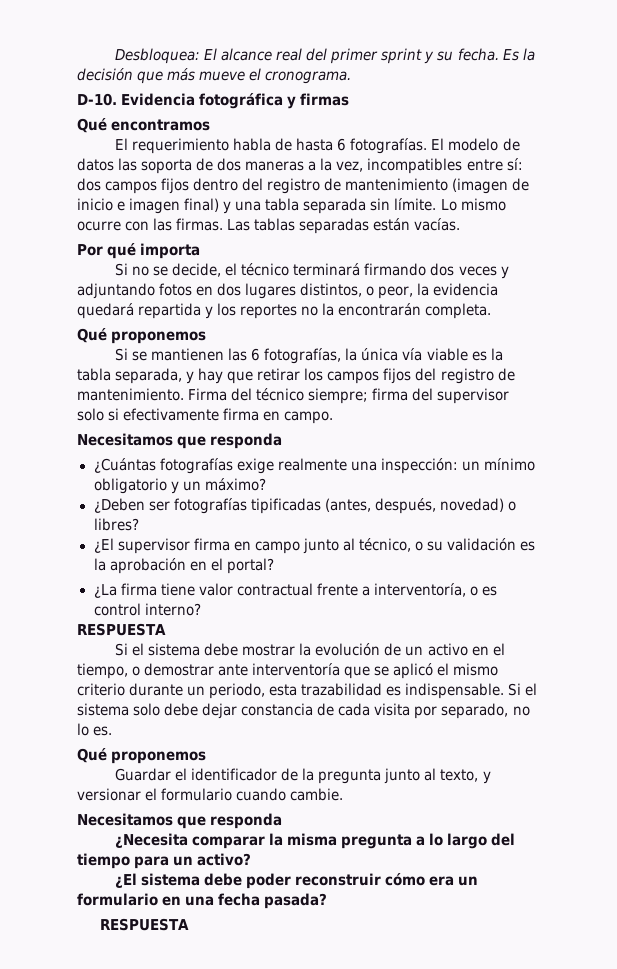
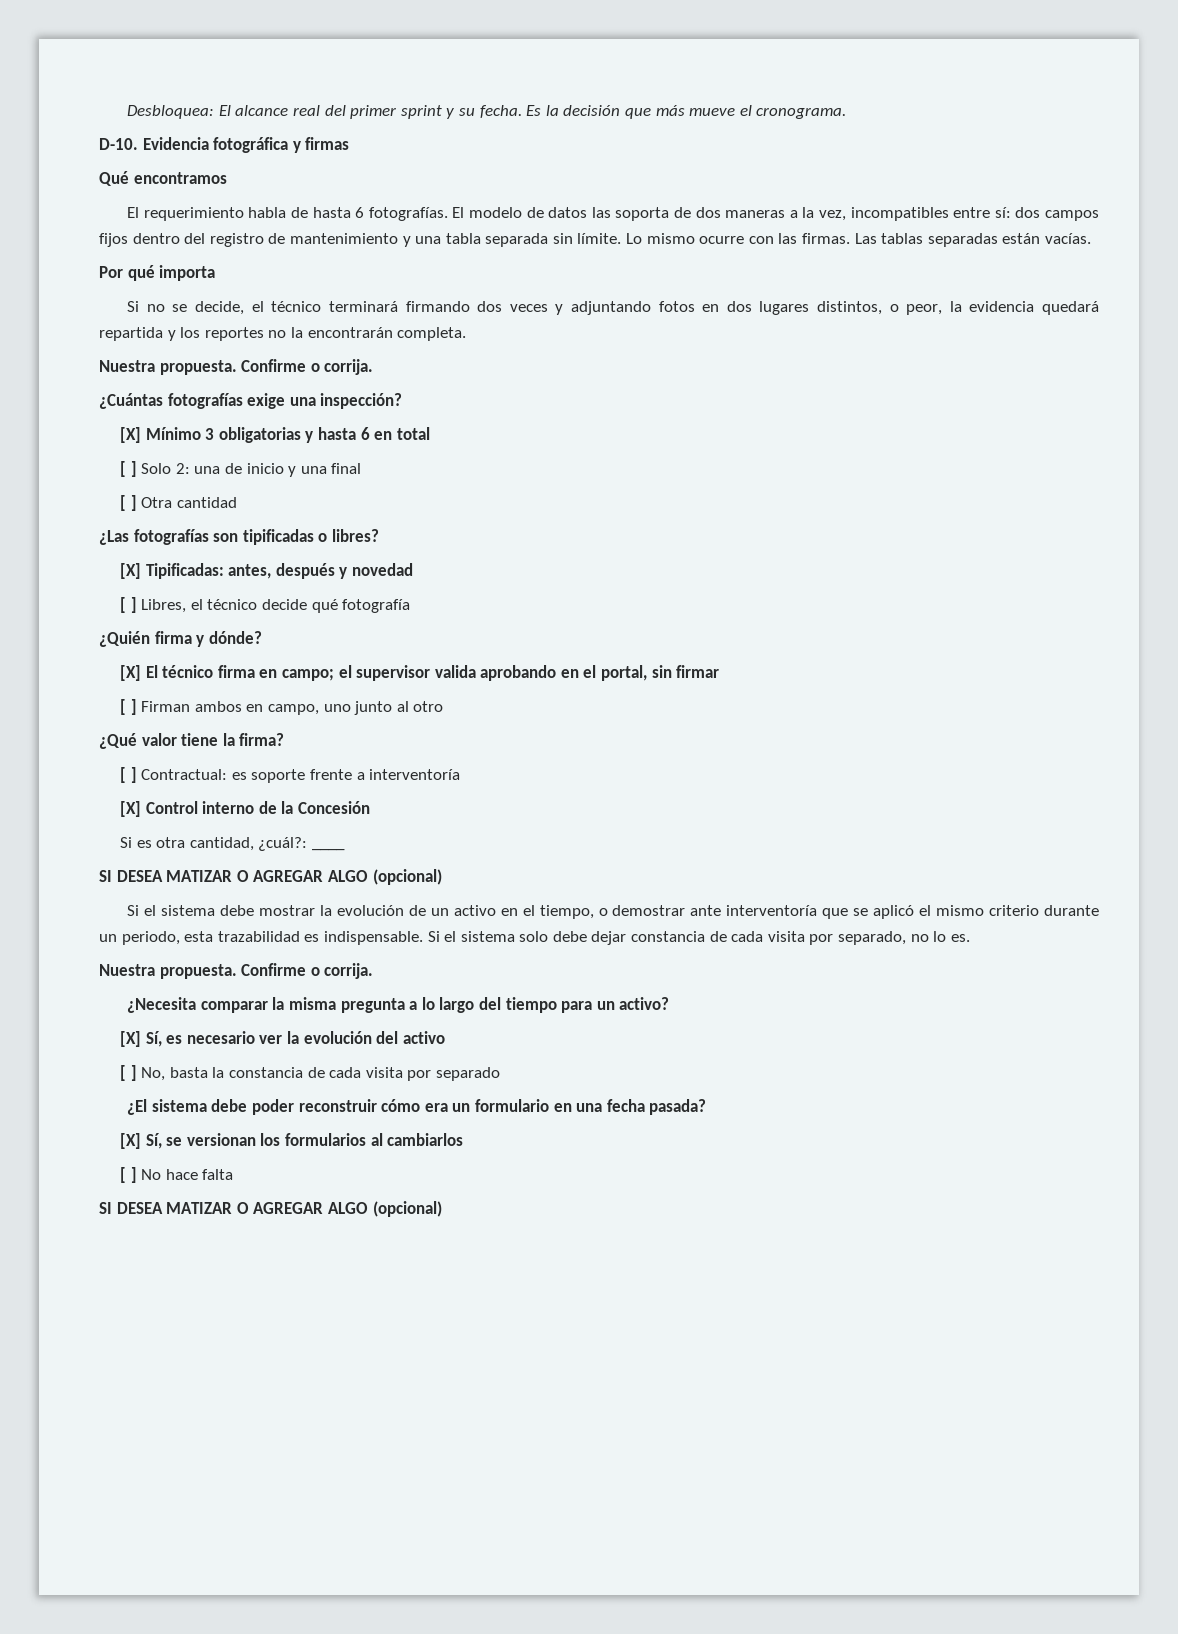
- El modelo de datos las soporta de dos maneras a la vez, incompatibles entre sí: dos campos fijos dentro del registro de mantenimiento (imagen de inicio e imagen final) y una tabla separada sin límite.
+ El modelo de datos las soporta de dos maneras a la vez, incompatibles entre sí: dos campos fijos dentro del registro de mantenimiento y una tabla separada sin límite.
  Si no se decide, el técnico terminará firmando dos veces y adjuntando fotos en dos lugares distintos, o peor, la evidencia quedará repartida y los reportes no la encontrarán completa.
- Qué proponemos
- Si se mantienen las 6 fotografías, la única vía viable es la tabla separada, y hay que retirar los campos fijos del registro de mantenimiento. Firma del técnico siempre; firma del supervisor solo si efectivamente firma en campo.
- Necesitamos que responda
- ¿Cuántas fotografías exige realmente una inspección: un mínimo obligatorio y un máximo?
- ¿Deben ser fotografías tipificadas (antes, después, novedad) o libres?
- ¿El supervisor firma en campo junto al técnico, o su validación es la aprobación en el portal?
- ¿La firma tiene valor contractual frente a interventoría, o es control interno?
- RESPUESTA
+ Nuestra propuesta. Confirme o corrija.
+ ¿Cuántas fotografías exige una inspección?
+ [X] Mínimo 3 obligatorias y hasta 6 en total
+ [ ] Solo 2: una de inicio y una final
+ [ ] Otra cantidad
+ ¿Las fotografías son tipificadas o libres?
+ [X] Tipificadas: antes, después y novedad
+ [ ] Libres, el técnico decide qué fotografía
+ ¿Quién firma y dónde?
+ [X] El técnico firma en campo; el supervisor valida aprobando en el portal, sin firmar
+ [ ] Firman ambos en campo, uno junto al otro
+ ¿Qué valor tiene la firma?
+ [ ] Contractual: es soporte frente a interventoría
+ [X] Control interno de la Concesión
+ Si es otra cantidad, ¿cuál?: ____
+ SI DESEA MATIZAR O AGREGAR ALGO (opcional)
  Si el sistema solo debe dejar constancia de cada visita por separado, no lo es.
- Qué proponemos
- Guardar el identificador de la pregunta junto al texto, y versionar el formulario cuando cambie.
- Necesitamos que responda
+ Nuestra propuesta. Confirme o corrija.
+ [X] Sí, es necesario ver la evolución del activo
+ [ ] No, basta la constancia de cada visita por separado
  ¿El sistema debe poder reconstruir cómo era un formulario en una fecha pasada?
- RESPUESTA
+ [X] Sí, se versionan los formularios al cambiarlos
+ [ ] No hace falta
+ SI DESEA MATIZAR O AGREGAR ALGO (opcional)

